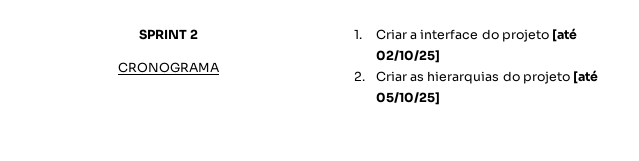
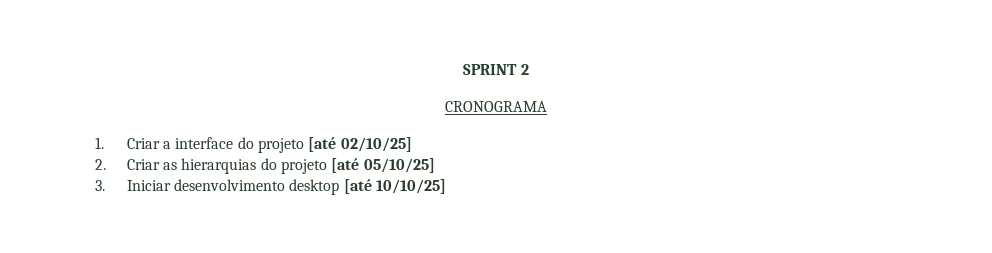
+ 3. Iniciar desenvolvimento desktop [até 10/10/25]

